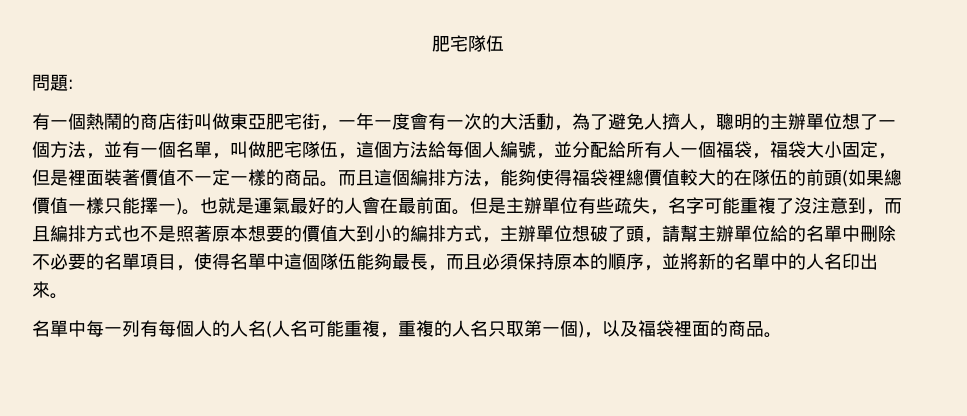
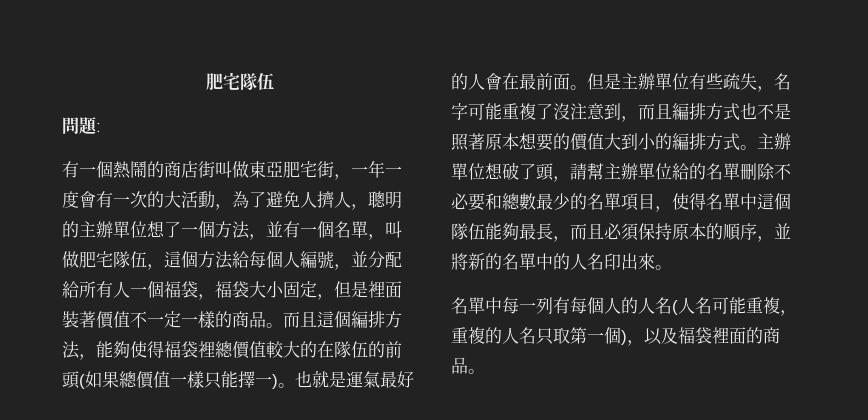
- 但是主辦單位有些疏失，名字可能重複了沒注意到，而且編排方式也不是照著原本想要的價值大到小的編排方式，主辦單位想破了頭，請幫主辦單位給的名單中刪除不必要的名單項目，使得名單中這個隊伍能夠最長，而且必須保持原本的順序，並將新的名單中的人名印出來。
+ 但是主辦單位有些疏失，名字可能重複了沒注意到，而且編排方式也不是照著原本想要的價值大到小的編排方式。主辦單位想破了頭，請幫主辦單位給的名單刪除不必要和總數最少的名單項目，使得名單中這個隊伍能夠最長，而且必須保持原本的順序，並將新的名單中的人名印出來。

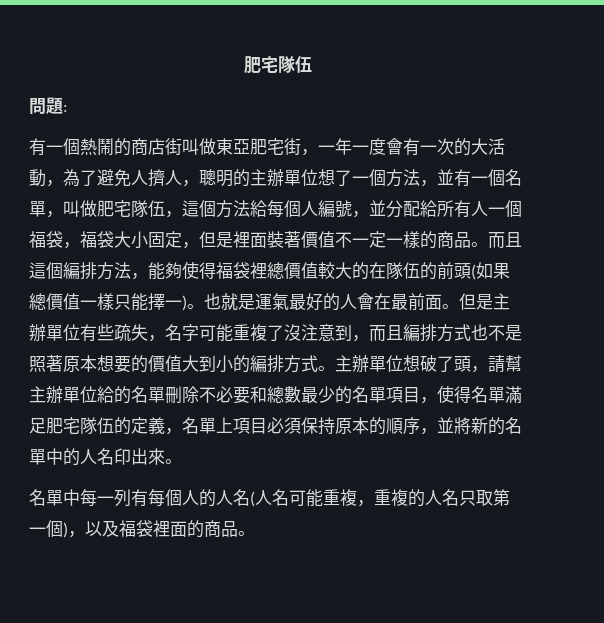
- 主辦單位想破了頭，請幫主辦單位給的名單刪除不必要和總數最少的名單項目，使得名單中這個隊伍能夠最長，而且必須保持原本的順序，並將新的名單中的人名印出來。
+ 主辦單位想破了頭，請幫主辦單位給的名單刪除不必要和總數最少的名單項目，使得名單滿足肥宅隊伍的定義，名單上項目必須保持原本的順序，並將新的名單中的人名印出來。

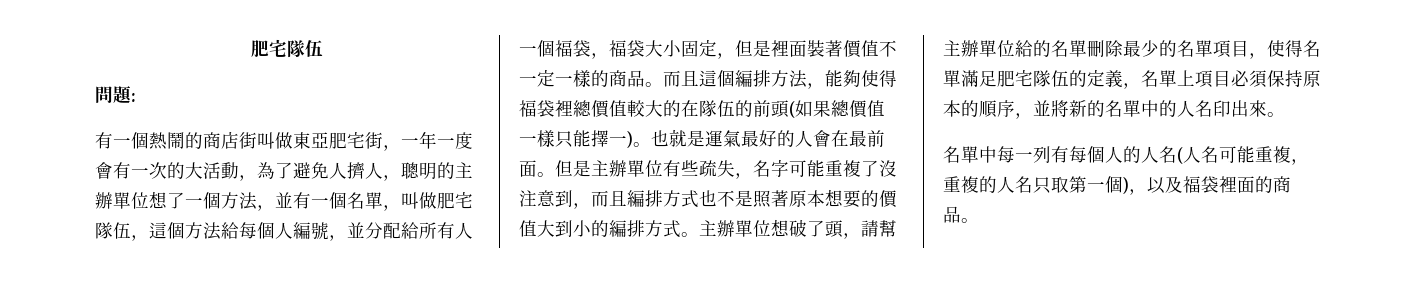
- 主辦單位想破了頭，請幫主辦單位給的名單刪除不必要和總數最少的名單項目，使得名單滿足肥宅隊伍的定義，名單上項目必須保持原本的順序，並將新的名單中的人名印出來。
+ 主辦單位想破了頭，請幫主辦單位給的名單刪除最少的名單項目，使得名單滿足肥宅隊伍的定義，名單上項目必須保持原本的順序，並將新的名單中的人名印出來。

